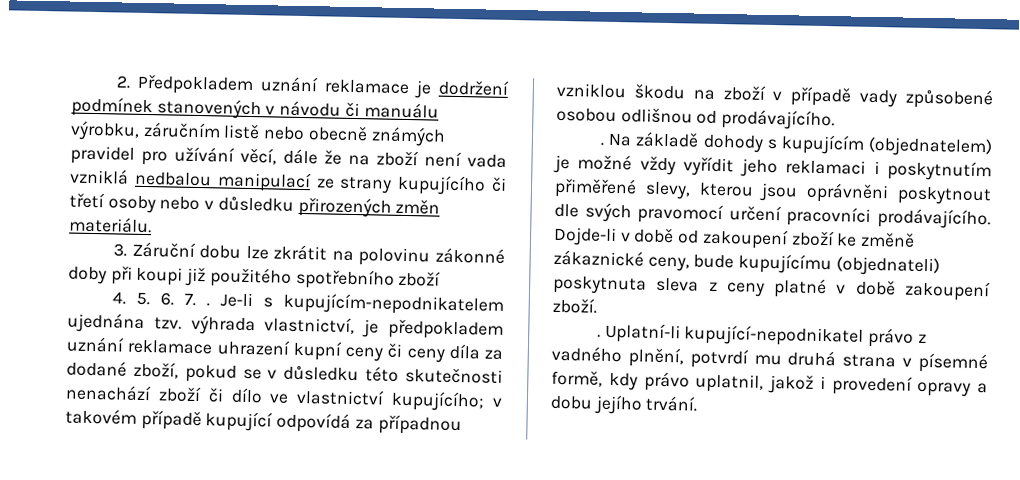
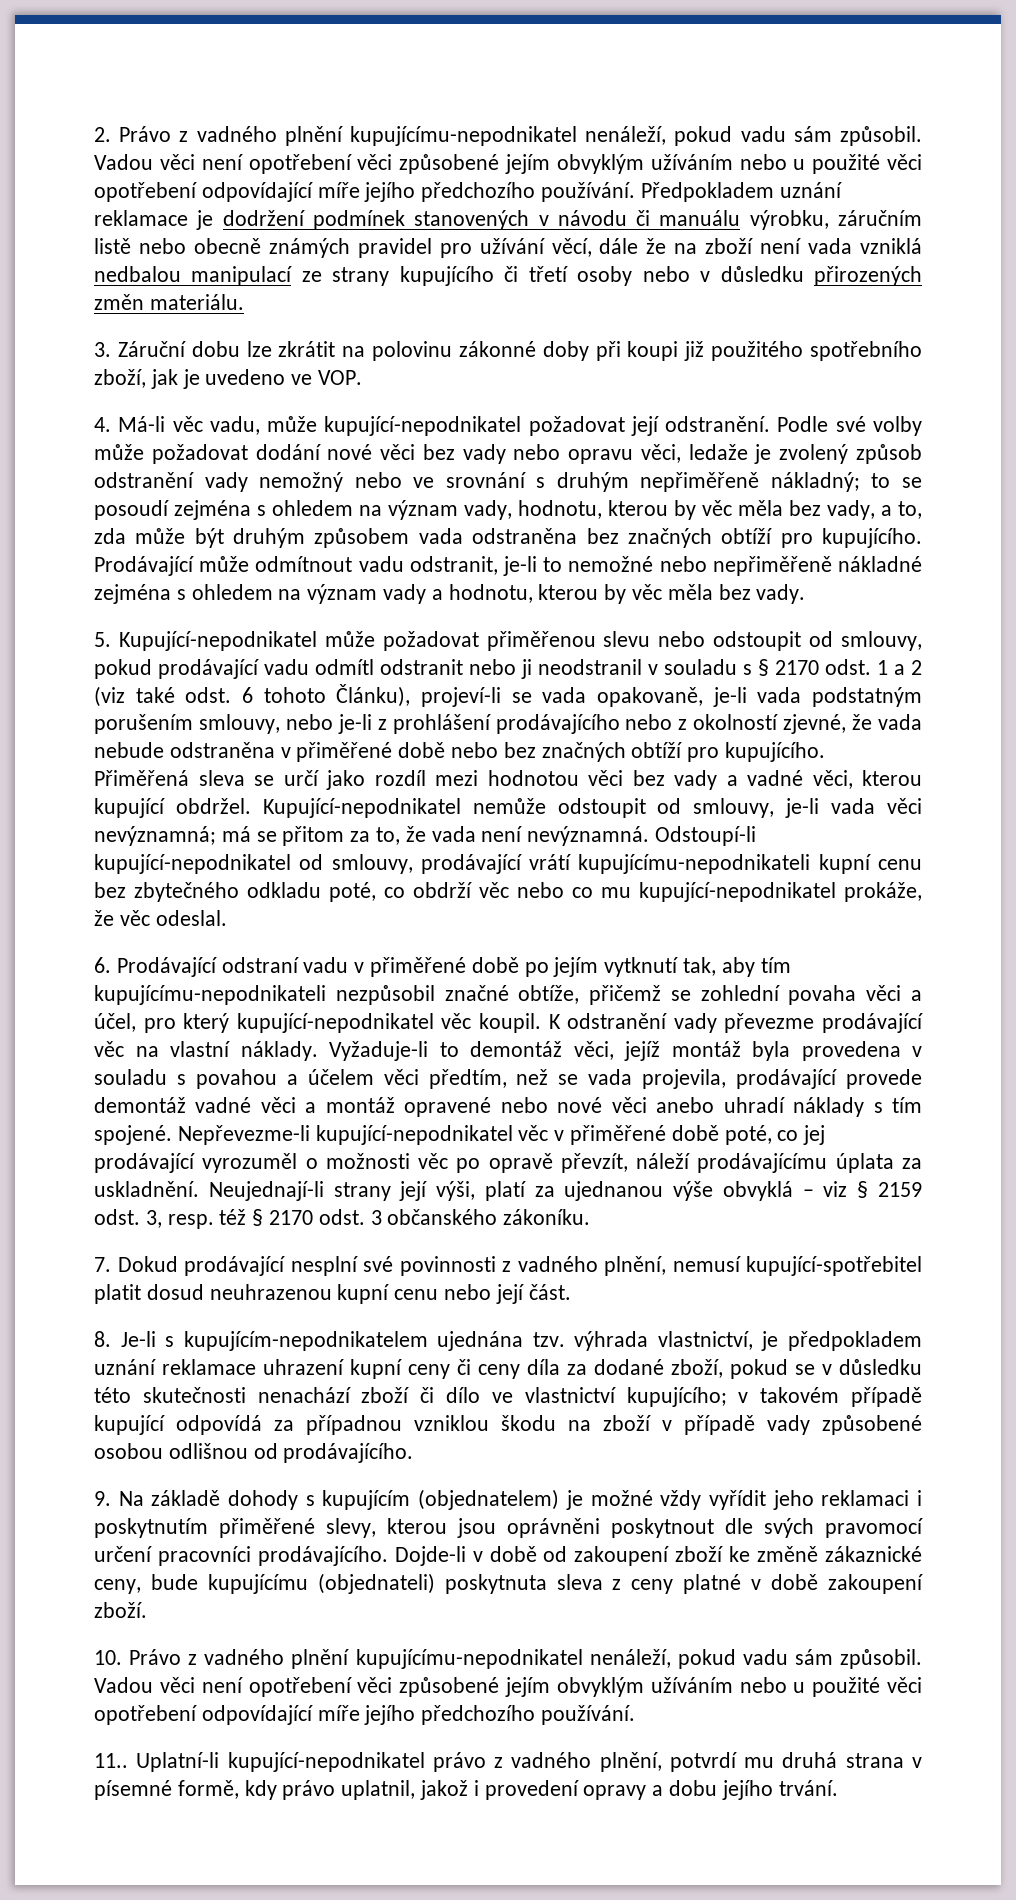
- 2. Předpokladem uznání reklamace je dodržení podmínek stanovených v návodu či manuálu výrobku, záručním listě nebo obecně známých pravidel pro užívání věcí, dále že na zboží není vada vzniklá nedbalou manipulací ze strany kupujícího či třetí osoby nebo v důsledku přirozených změn materiálu.
+ 2. Právo z vadného plnění kupujícímu-nepodnikatel nenáleží, pokud vadu sám způsobil. Vadou věci není opotřebení věci způsobené jejím obvyklým užíváním nebo u použité věci opotřebení odpovídající míře jejího předchozího používání. Předpokladem uznání reklamace je dodržení podmínek stanovených v návodu či manuálu výrobku, záručním listě nebo obecně známých pravidel pro užívání věcí, dále že na zboží není vada vzniklá nedbalou manipulací ze strany kupujícího či třetí osoby nebo v důsledku přirozených změn materiálu.
- 3. Záruční dobu lze zkrátit na polovinu zákonné doby při koupi již použitého spotřebního zboží
- 4. 5. 6. 7. . Je-li s kupujícím-nepodnikatelem ujednána tzv. výhrada vlastnictví, je předpokladem uznání reklamace uhrazení kupní ceny či ceny díla za dodané zboží, pokud se v důsledku této skutečnosti nenachází zboží či dílo ve vlastnictví kupujícího;
+ 3. Záruční dobu lze zkrátit na polovinu zákonné doby při koupi již použitého spotřebního zboží, jak je uvedeno ve VOP.
+ 4. Má-li věc vadu, může kupující-nepodnikatel požadovat její odstranění. Podle své volby může požadovat dodání nové věci bez vady nebo opravu věci, ledaže je zvolený způsob odstranění vady nemožný nebo ve srovnání s druhým nepřiměřeně nákladný; to se posoudí zejména s ohledem na význam vady, hodnotu, kterou by věc měla bez vady, a to, zda může být druhým způsobem vada odstraněna bez značných obtíží pro kupujícího. Prodávající může odmítnout vadu odstranit, je-li to nemožné nebo nepřiměřeně nákladné zejména s ohledem na význam vady a hodnotu, kterou by věc měla bez vady.
+ 5. Kupující-nepodnikatel může požadovat přiměřenou slevu nebo odstoupit od smlouvy, pokud prodávající vadu odmítl odstranit nebo ji neodstranil v souladu s § 2170 odst. 1 a 2 (viz také odst. 6 tohoto Článku), projeví-li se vada opakovaně, je-li vada podstatným porušením smlouvy, nebo je-li z prohlášení prodávajícího nebo z okolností zjevné, že vada nebude odstraněna v přiměřené době nebo bez značných obtíží pro kupujícího. Přiměřená sleva se určí jako rozdíl mezi hodnotou věci bez vady a vadné věci, kterou kupující obdržel. Kupující-nepodnikatel nemůže odstoupit od smlouvy, je-li vada věci nevýznamná; má se přitom za to, že vada není nevýznamná. Odstoupí-li kupující-nepodnikatel od smlouvy, prodávající vrátí kupujícímu-nepodnikateli kupní cenu bez zbytečného odkladu poté, co obdrží věc nebo co mu kupující-nepodnikatel prokáže, že věc odeslal.
+ 6. Prodávající odstraní vadu v přiměřené době po jejím vytknutí tak, aby tím kupujícímu-nepodnikateli nezpůsobil značné obtíže, přičemž se zohlední povaha věci a účel, pro který kupující-nepodnikatel věc koupil. K odstranění vady převezme prodávající věc na vlastní náklady. Vyžaduje-li to demontáž věci, jejíž montáž byla provedena v souladu s povahou a účelem věci předtím, než se vada projevila, prodávající provede demontáž vadné věci a montáž opravené nebo nové věci anebo uhradí náklady s tím spojené. Nepřevezme-li kupující-nepodnikatel věc v přiměřené době poté, co jej prodávající vyrozuměl o možnosti věc po opravě převzít, náleží prodávajícímu úplata za uskladnění. Neujednají-li strany její výši, platí za ujednanou výše obvyklá – viz § 2159 odst. 3, resp. též § 2170 odst. 3 občanského zákoníku.
+ 7. Dokud prodávající nesplní své povinnosti z vadného plnění, nemusí kupující-spotřebitel platit dosud neuhrazenou kupní cenu nebo její část.
+ 8. Je-li s kupujícím-nepodnikatelem ujednána tzv. výhrada vlastnictví, je předpokladem uznání reklamace uhrazení kupní ceny či ceny díla za dodané zboží, pokud se v důsledku této skutečnosti nenachází zboží či dílo ve vlastnictví kupujícího;
- . Na základě dohody s kupujícím (objednatelem) je možné vždy vyřídit jeho reklamaci i poskytnutím přiměřené slevy, kterou jsou oprávněni poskytnout dle svých pravomocí určení pracovníci prodávajícího.
+ 9. Na základě dohody s kupujícím (objednatelem) je možné vždy vyřídit jeho reklamaci i poskytnutím přiměřené slevy, kterou jsou oprávněni poskytnout dle svých pravomocí určení pracovníci prodávajícího.
  Dojde-li v době od zakoupení zboží ke změně zákaznické ceny, bude kupujícímu (objednateli) poskytnuta sleva z ceny platné v době zakoupení zboží.
- .
+ 10. Právo z vadného plnění kupujícímu-nepodnikatel nenáleží, pokud vadu sám způsobil. Vadou věci není opotřebení věci způsobené jejím obvyklým užíváním nebo u použité věci opotřebení odpovídající míře jejího předchozího používání.
+ 11..

